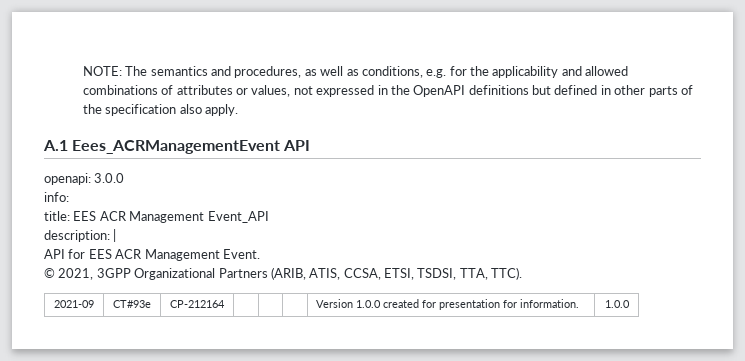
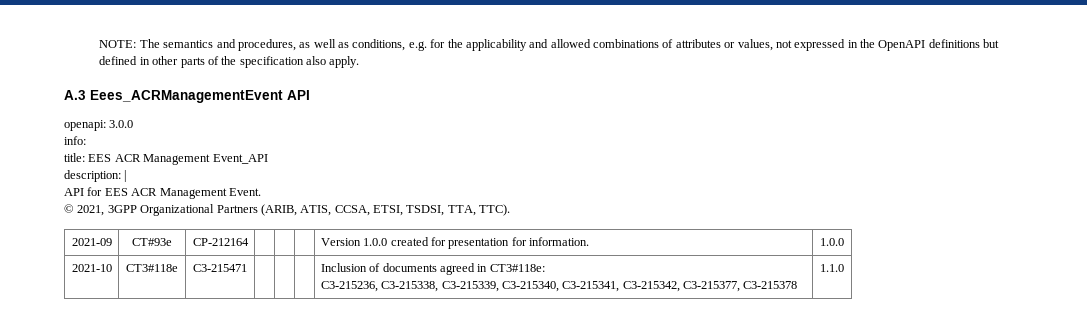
- A.1 Eees_ACRManagementEvent API
+ A.3 Eees_ACRManagementEvent API
+ 2021-10 | CT3#118e | C3-215471 | | | | Inclusion of documents agreed in CT3#118e:
+ C3-215236, C3-215338, C3-215339, C3-215340, C3-215341, C3-215342, C3-215377, C3-215378 | 1.1.0

